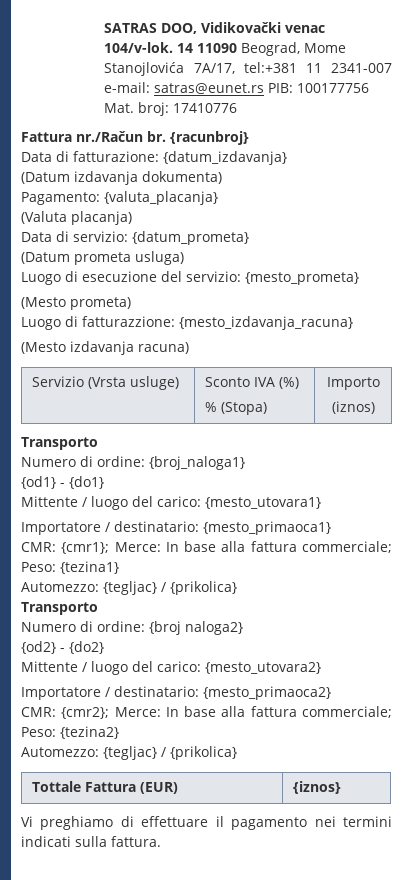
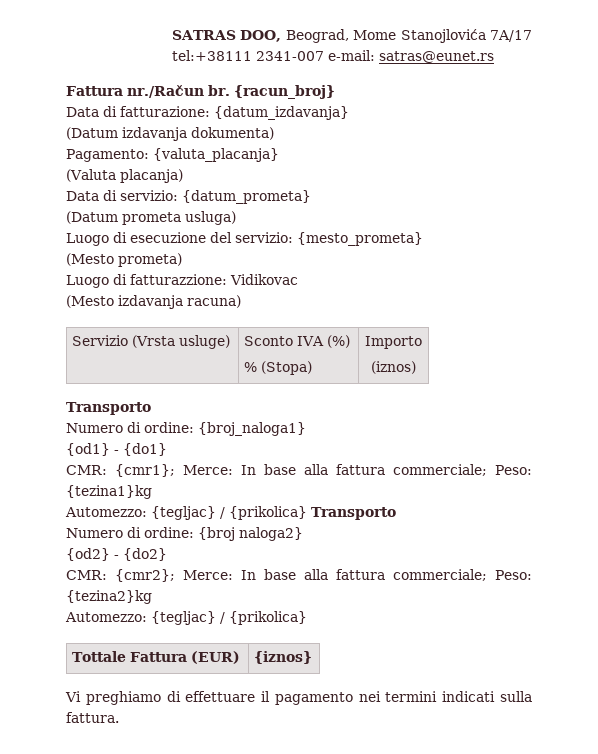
- SATRAS DOO, Vidikovački venac 104/v-lok. 14 11090 Beograd, Mome Stanojlovića 7A/17, tel:+381 11 2341-007 e-mail: sаtras@eunet.rs PIB: 100177756 Mat. broj: 17410776
+ SATRAS DOO, Beograd, Mome Stanojlovića 7A/17 tel:+38111 2341-007 e-mail: sаtras@eunet.rs
- {racunbroj}
+ {racun_broj}
- Luogo di fatturazzione: {mesto_izdavanja_racuna}
+ Luogo di fatturazzione: Vidikovac
- Mittente / luogo del carico: {mesto_utovara1}
- Importatore / destinatario: {mesto_primaoca1}
- CMR: {cmr1}; Merce: In base alla fattura commerciale; Peso: {tezina1}
- Automezzo: {tegljac} / {prikolica}
- Transporto
+ CMR: {cmr1}; Merce: In base alla fattura commerciale; Peso: {tezina1}kg
+ Automezzo: {tegljac} / {prikolica} Transporto
- Mittente / luogo del carico: {mesto_utovara2}
- Importatore / destinatario: {mesto_primaoca2}
- CMR: {cmr2}; Merce: In base alla fattura commerciale; Peso: {tezina2}
+ CMR: {cmr2}; Merce: In base alla fattura commerciale; Peso: {tezina2}kg

